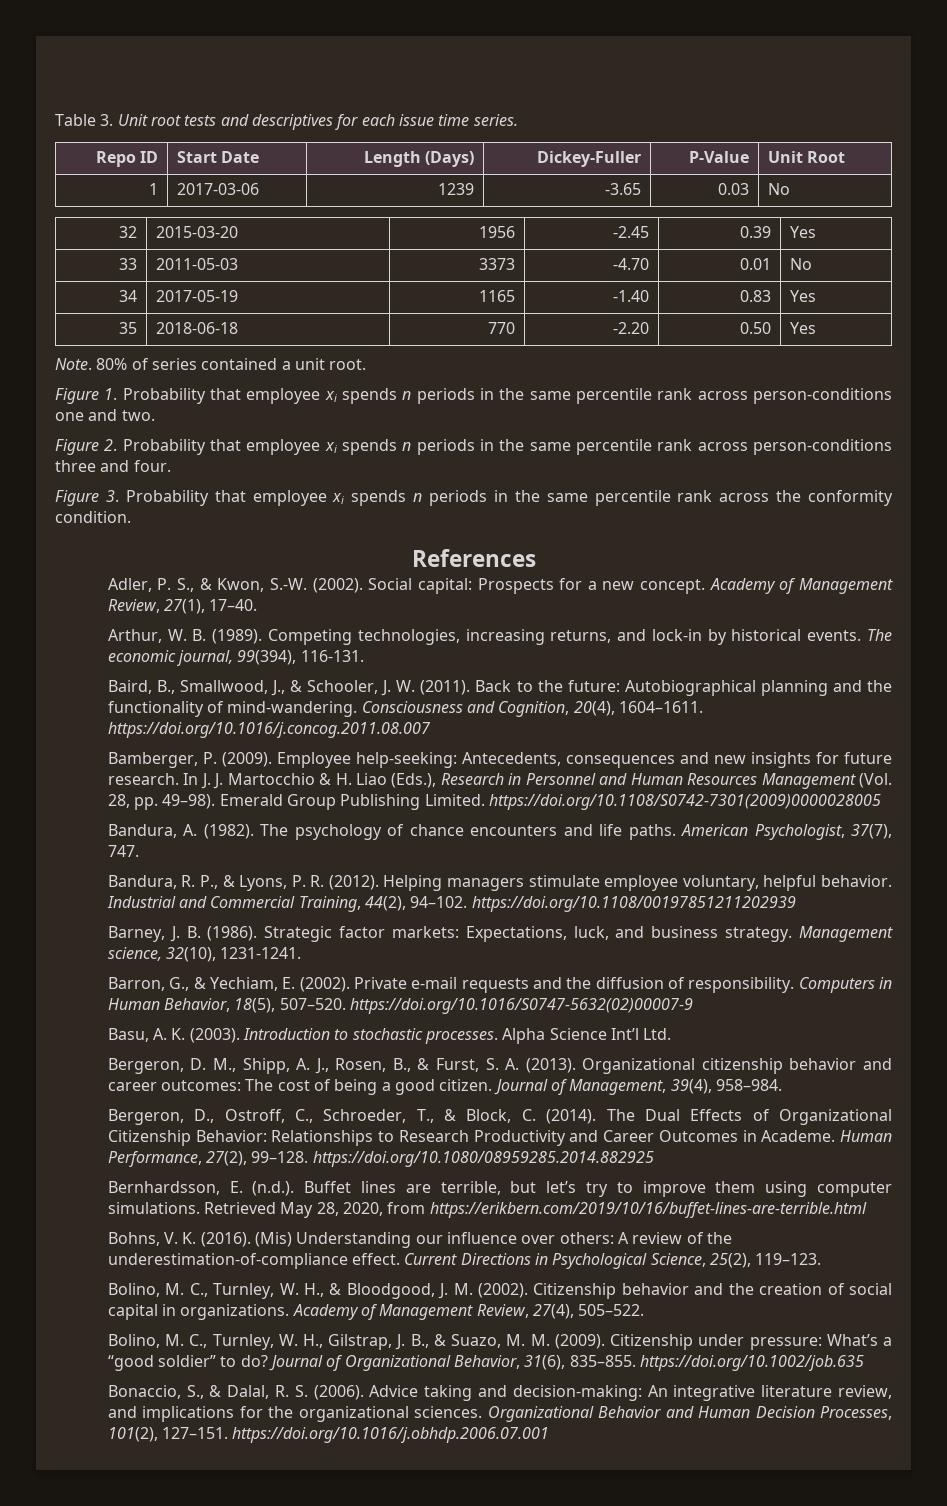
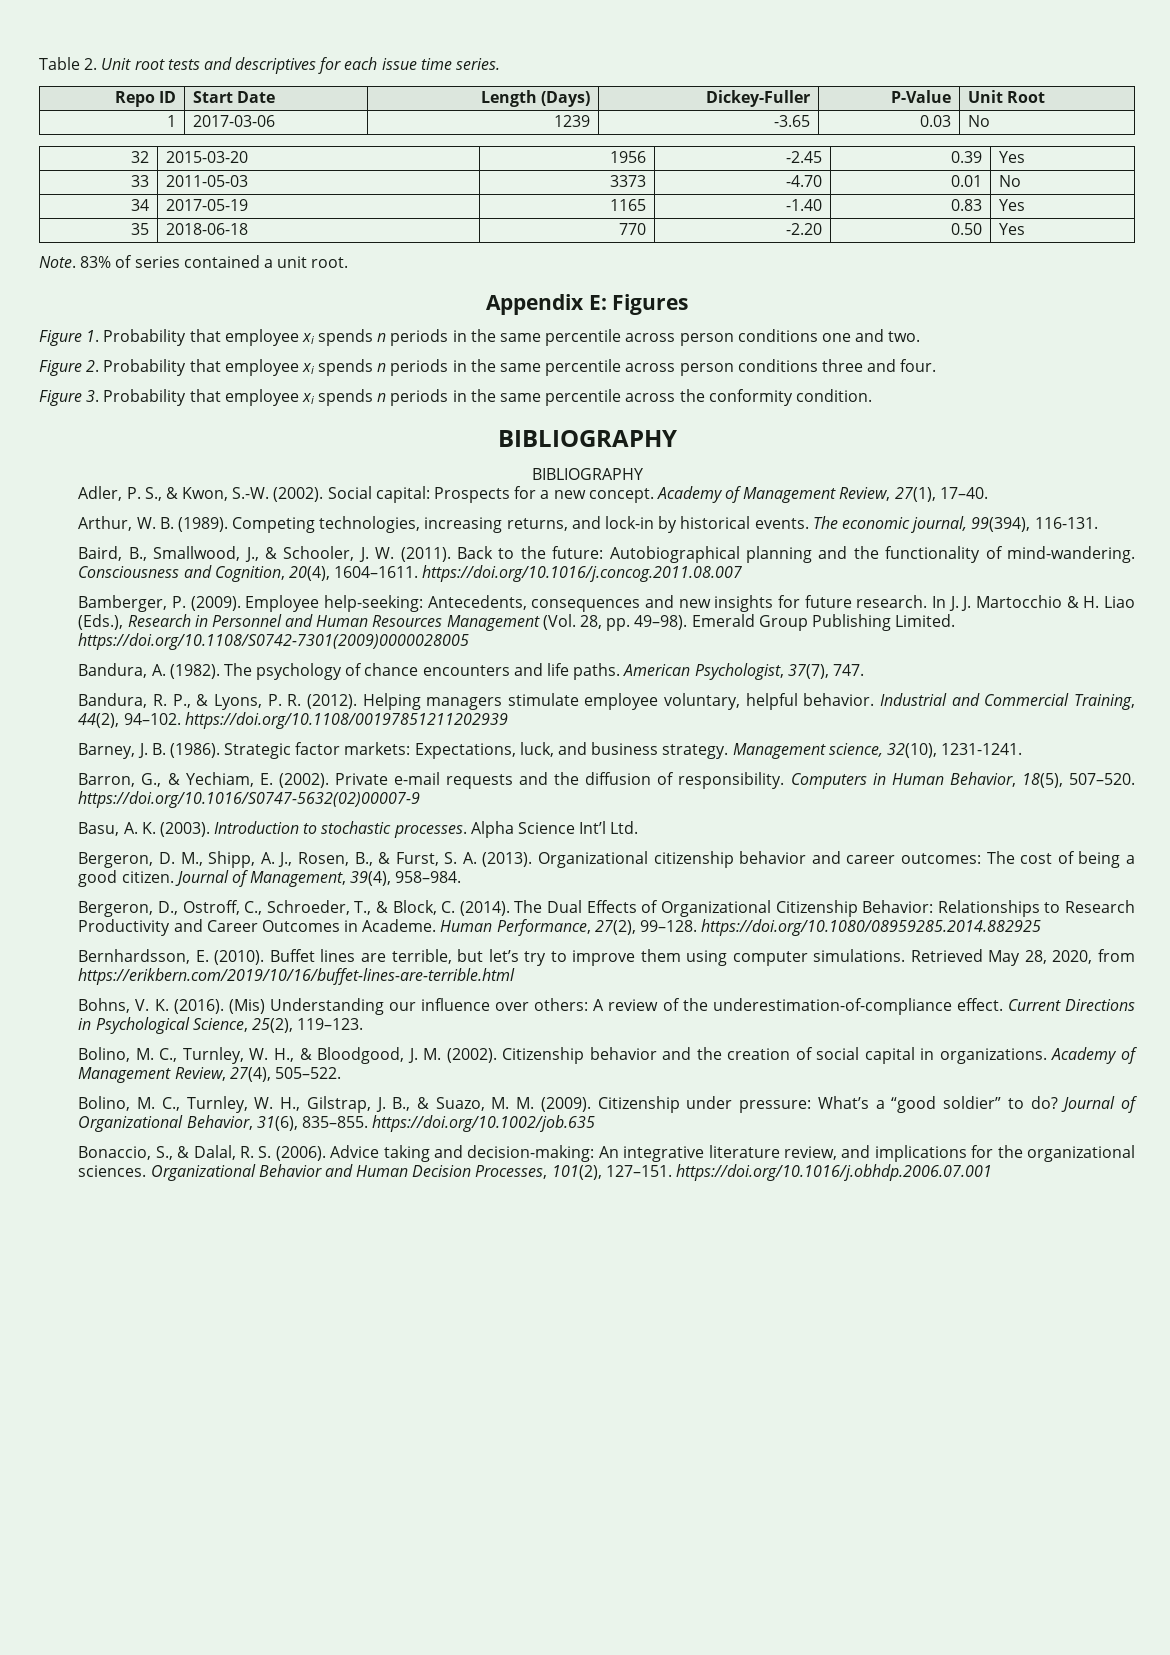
- Table 3. Unit root tests and descriptives for each issue time series.
+ Table 2. Unit root tests and descriptives for each issue time series.
- 80% of series contained a unit root.
+ 83% of series contained a unit root.
+ Appendix E: Figures
- Figure 1. Probability that employee xi spends n periods in the same percentile rank across person-conditions one and two.
+ Figure 1. Probability that employee xi spends n periods in the same percentile across person conditions one and two.
- Figure 2. Probability that employee xi spends n periods in the same percentile rank across person-conditions three and four.
+ Figure 2. Probability that employee xi spends n periods in the same percentile across person conditions three and four.
- Figure 3. Probability that employee xi spends n periods in the same percentile rank across the conformity condition.
- References
+ Figure 3. Probability that employee xi spends n periods in the same percentile across the conformity condition.
+ BIBLIOGRAPHY
+ BIBLIOGRAPHY
- Bernhardsson, E. (n.d.). Buffet lines are terrible, but let’s try to improve them using computer simulations.
+ Bernhardsson, E. (2010). Buffet lines are terrible, but let’s try to improve them using computer simulations.

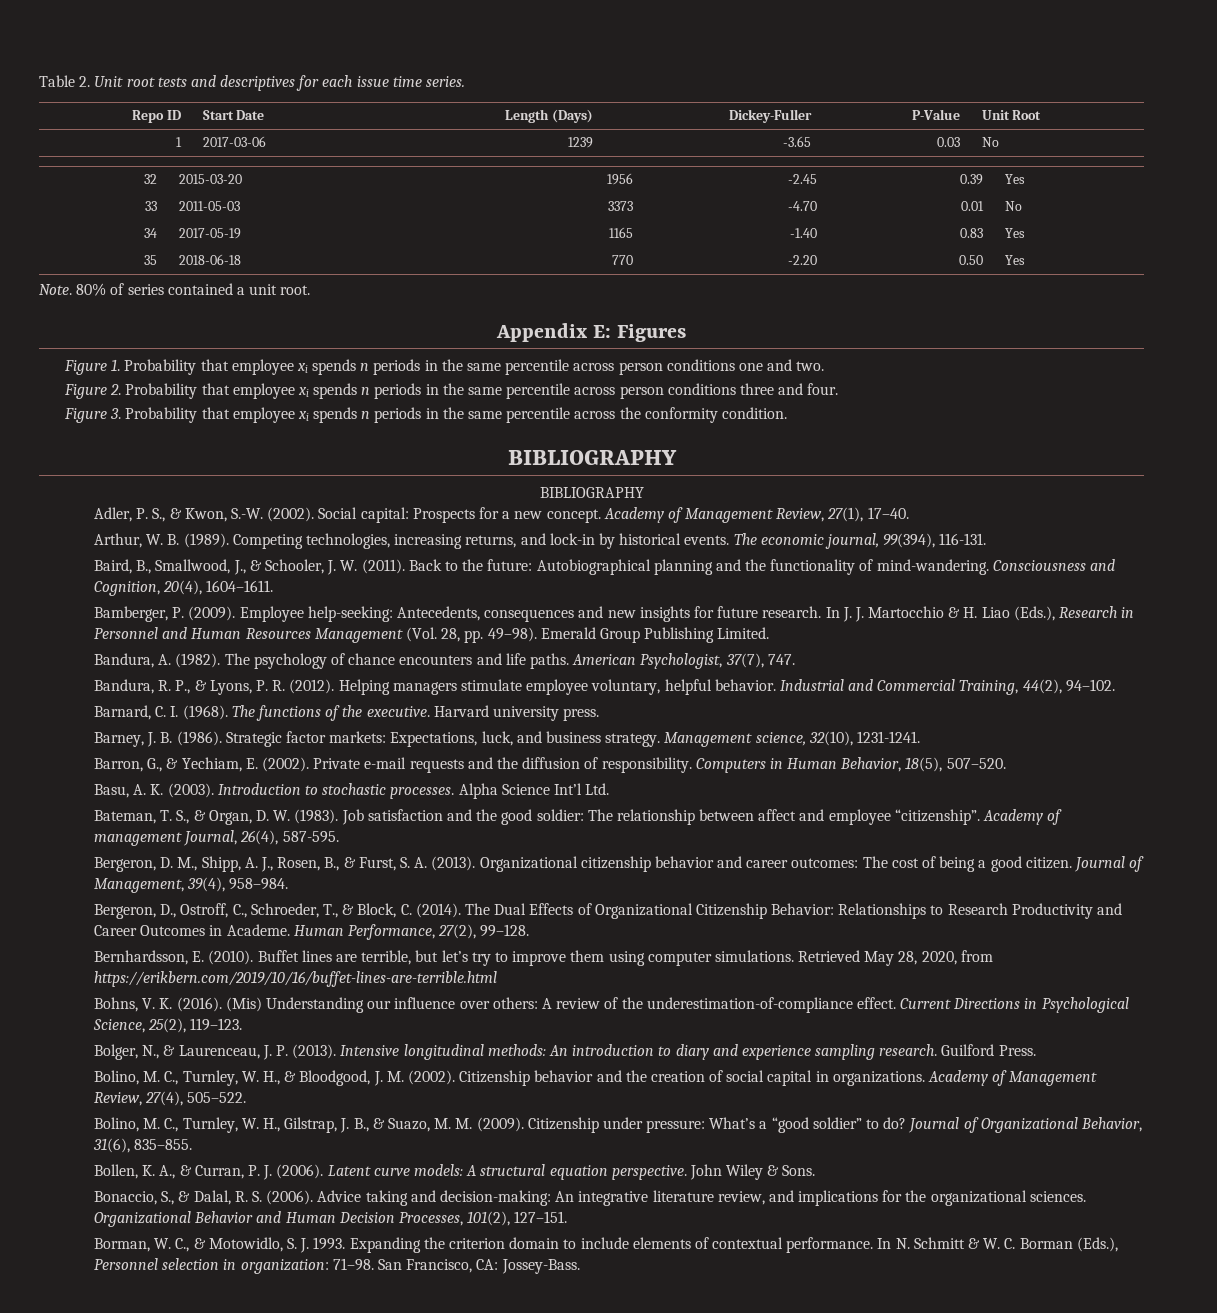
- 83% of series contained a unit root.
+ 80% of series contained a unit root.
- Consciousness and Cognition, 20(4), 1604–1611. https://doi.org/10.1016/j.concog.2011.08.007
+ Consciousness and Cognition, 20(4), 1604–1611.
- Emerald Group Publishing Limited. https://doi.org/10.1108/S0742-7301(2009)0000028005
+ Emerald Group Publishing Limited.
- Industrial and Commercial Training, 44(2), 94–102. https://doi.org/10.1108/00197851211202939
+ Industrial and Commercial Training, 44(2), 94–102.
+ Barnard, C. I. (1968). The functions of the executive. Harvard university press.
- Computers in Human Behavior, 18(5), 507–520. https://doi.org/10.1016/S0747-5632(02)00007-9
+ Computers in Human Behavior, 18(5), 507–520.
+ Bateman, T. S., & Organ, D. W. (1983). Job satisfaction and the good soldier: The relationship between affect and employee “citizenship”. Academy of management Journal, 26(4), 587-595.
- Human Performance, 27(2), 99–128. https://doi.org/10.1080/08959285.2014.882925
+ Human Performance, 27(2), 99–128.
+ Bolger, N., & Laurenceau, J. P. (2013). Intensive longitudinal methods: An introduction to diary and experience sampling research. Guilford Press.
- Journal of Organizational Behavior, 31(6), 835–855. https://doi.org/10.1002/job.635
+ Journal of Organizational Behavior, 31(6), 835–855.
+ Bollen, K. A., & Curran, P. J. (2006). Latent curve models: A structural equation perspective. John Wiley & Sons.
- Organizational Behavior and Human Decision Processes, 101(2), 127–151. https://doi.org/10.1016/j.obhdp.2006.07.001
+ Organizational Behavior and Human Decision Processes, 101(2), 127–151.
+ Borman, W. C., & Motowidlo, S. J. 1993. Expanding the criterion domain to include elements of contextual performance. In N. Schmitt & W. C. Borman (Eds.), Personnel selection in organization: 71–98. San Francisco, CA: Jossey-Bass.

